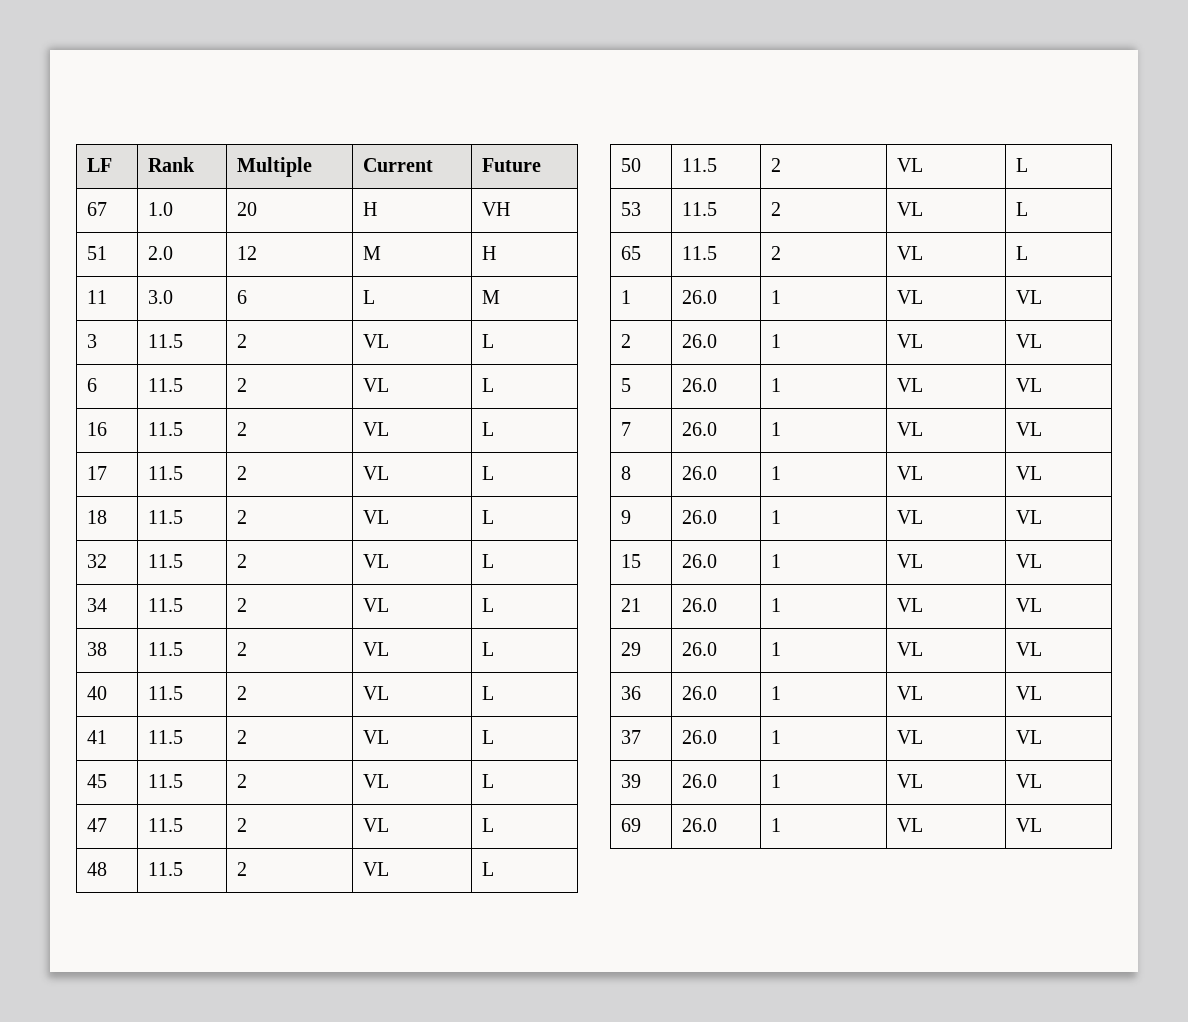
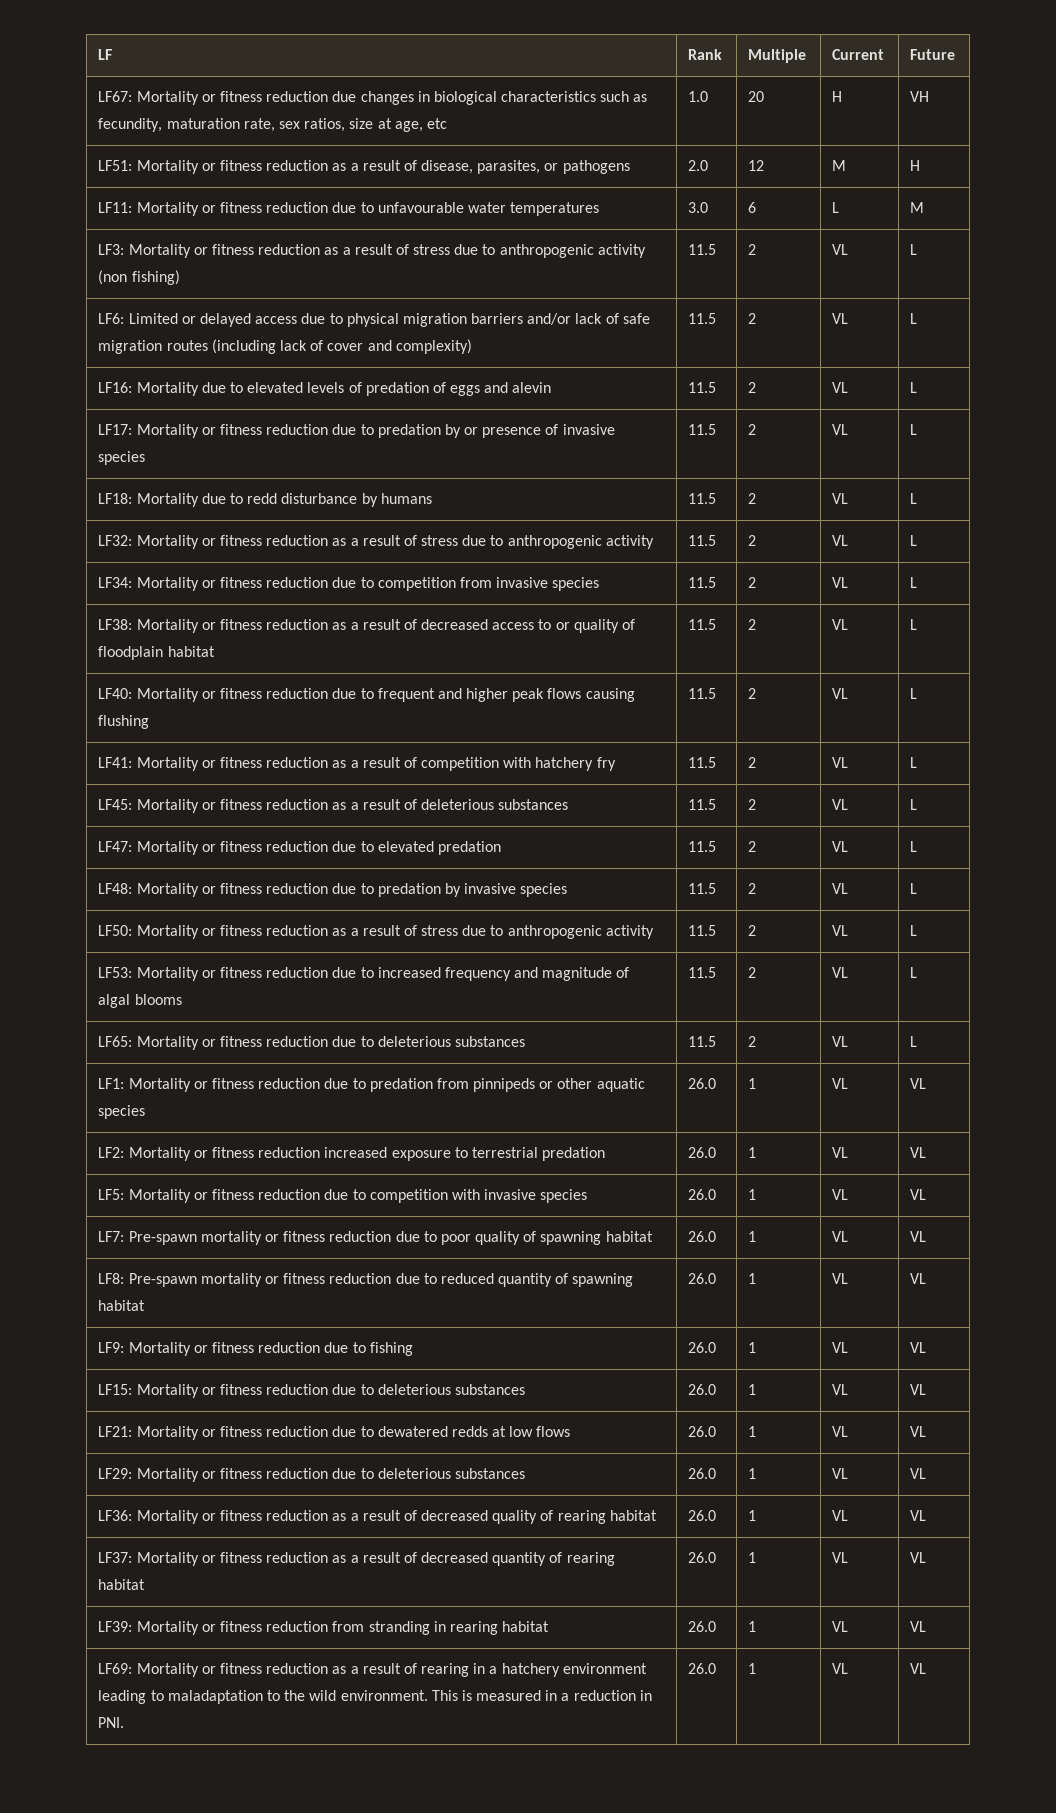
- 67 | 1.0 | 20 | H | VH
- 51 | 2.0 | 12 | M | H
- 11 | 3.0 | 6 | L | M
- 3 | 11.5 | 2 | VL | L
- 6 | 11.5 | 2 | VL | L
- 16 | 11.5 | 2 | VL | L
- 17 | 11.5 | 2 | VL | L
- 18 | 11.5 | 2 | VL | L
- 32 | 11.5 | 2 | VL | L
- 34 | 11.5 | 2 | VL | L
- 38 | 11.5 | 2 | VL | L
- 40 | 11.5 | 2 | VL | L
- 41 | 11.5 | 2 | VL | L
- 45 | 11.5 | 2 | VL | L
- 47 | 11.5 | 2 | VL | L
- 48 | 11.5 | 2 | VL | L
- 50 | 11.5 | 2 | VL | L
- 53 | 11.5 | 2 | VL | L
- 65 | 11.5 | 2 | VL | L
- 1 | 26.0 | 1 | VL | VL
- 2 | 26.0 | 1 | VL | VL
- 5 | 26.0 | 1 | VL | VL
- 7 | 26.0 | 1 | VL | VL
- 8 | 26.0 | 1 | VL | VL
- 9 | 26.0 | 1 | VL | VL
- 15 | 26.0 | 1 | VL | VL
- 21 | 26.0 | 1 | VL | VL
- 29 | 26.0 | 1 | VL | VL
- 36 | 26.0 | 1 | VL | VL
- 37 | 26.0 | 1 | VL | VL
- 39 | 26.0 | 1 | VL | VL
- 69 | 26.0 | 1 | VL | VL
+ LF67: Mortality or fitness reduction due changes in biological characteristics such as fecundity, maturation rate, sex ratios, size at age, etc | 1.0 | 20 | H | VH
+ LF51: Mortality or fitness reduction as a result of disease, parasites, or pathogens | 2.0 | 12 | M | H
+ LF11: Mortality or fitness reduction due to unfavourable water temperatures | 3.0 | 6 | L | M
+ LF3: Mortality or fitness reduction as a result of stress due to anthropogenic activity (non fishing) | 11.5 | 2 | VL | L
+ LF6: Limited or delayed access due to physical migration barriers and/or lack of safe migration routes (including lack of cover and complexity) | 11.5 | 2 | VL | L
+ LF16: Mortality due to elevated levels of predation of eggs and alevin | 11.5 | 2 | VL | L
+ LF17: Mortality or fitness reduction due to predation by or presence of invasive species | 11.5 | 2 | VL | L
+ LF18: Mortality due to redd disturbance by humans | 11.5 | 2 | VL | L
+ LF32: Mortality or fitness reduction as a result of stress due to anthropogenic activity | 11.5 | 2 | VL | L
+ LF34: Mortality or fitness reduction due to competition from invasive species | 11.5 | 2 | VL | L
+ LF38: Mortality or fitness reduction as a result of decreased access to or quality of floodplain habitat | 11.5 | 2 | VL | L
+ LF40: Mortality or fitness reduction due to frequent and higher peak flows causing flushing | 11.5 | 2 | VL | L
+ LF41: Mortality or fitness reduction as a result of competition with hatchery fry | 11.5 | 2 | VL | L
+ LF45: Mortality or fitness reduction as a result of deleterious substances | 11.5 | 2 | VL | L
+ LF47: Mortality or fitness reduction due to elevated predation | 11.5 | 2 | VL | L
+ LF48: Mortality or fitness reduction due to predation by invasive species | 11.5 | 2 | VL | L
+ LF50: Mortality or fitness reduction as a result of stress due to anthropogenic activity | 11.5 | 2 | VL | L
+ LF53: Mortality or fitness reduction due to increased frequency and magnitude of algal blooms | 11.5 | 2 | VL | L
+ LF65: Mortality or fitness reduction due to deleterious substances | 11.5 | 2 | VL | L
+ LF1: Mortality or fitness reduction due to predation from pinnipeds or other aquatic species | 26.0 | 1 | VL | VL
+ LF2: Mortality or fitness reduction increased exposure to terrestrial predation | 26.0 | 1 | VL | VL
+ LF5: Mortality or fitness reduction due to competition with invasive species | 26.0 | 1 | VL | VL
+ LF7: Pre-spawn mortality or fitness reduction due to poor quality of spawning habitat | 26.0 | 1 | VL | VL
+ LF8: Pre-spawn mortality or fitness reduction due to reduced quantity of spawning habitat | 26.0 | 1 | VL | VL
+ LF9: Mortality or fitness reduction due to fishing | 26.0 | 1 | VL | VL
+ LF15: Mortality or fitness reduction due to deleterious substances | 26.0 | 1 | VL | VL
+ LF21: Mortality or fitness reduction due to dewatered redds at low flows | 26.0 | 1 | VL | VL
+ LF29: Mortality or fitness reduction due to deleterious substances | 26.0 | 1 | VL | VL
+ LF36: Mortality or fitness reduction as a result of decreased quality of rearing habitat | 26.0 | 1 | VL | VL
+ LF37: Mortality or fitness reduction as a result of decreased quantity of rearing habitat | 26.0 | 1 | VL | VL
+ LF39: Mortality or fitness reduction from stranding in rearing habitat | 26.0 | 1 | VL | VL
+ LF69: Mortality or fitness reduction as a result of rearing in a hatchery environment leading to maladaptation to the wild environment. This is measured in a reduction in PNI. | 26.0 | 1 | VL | VL

